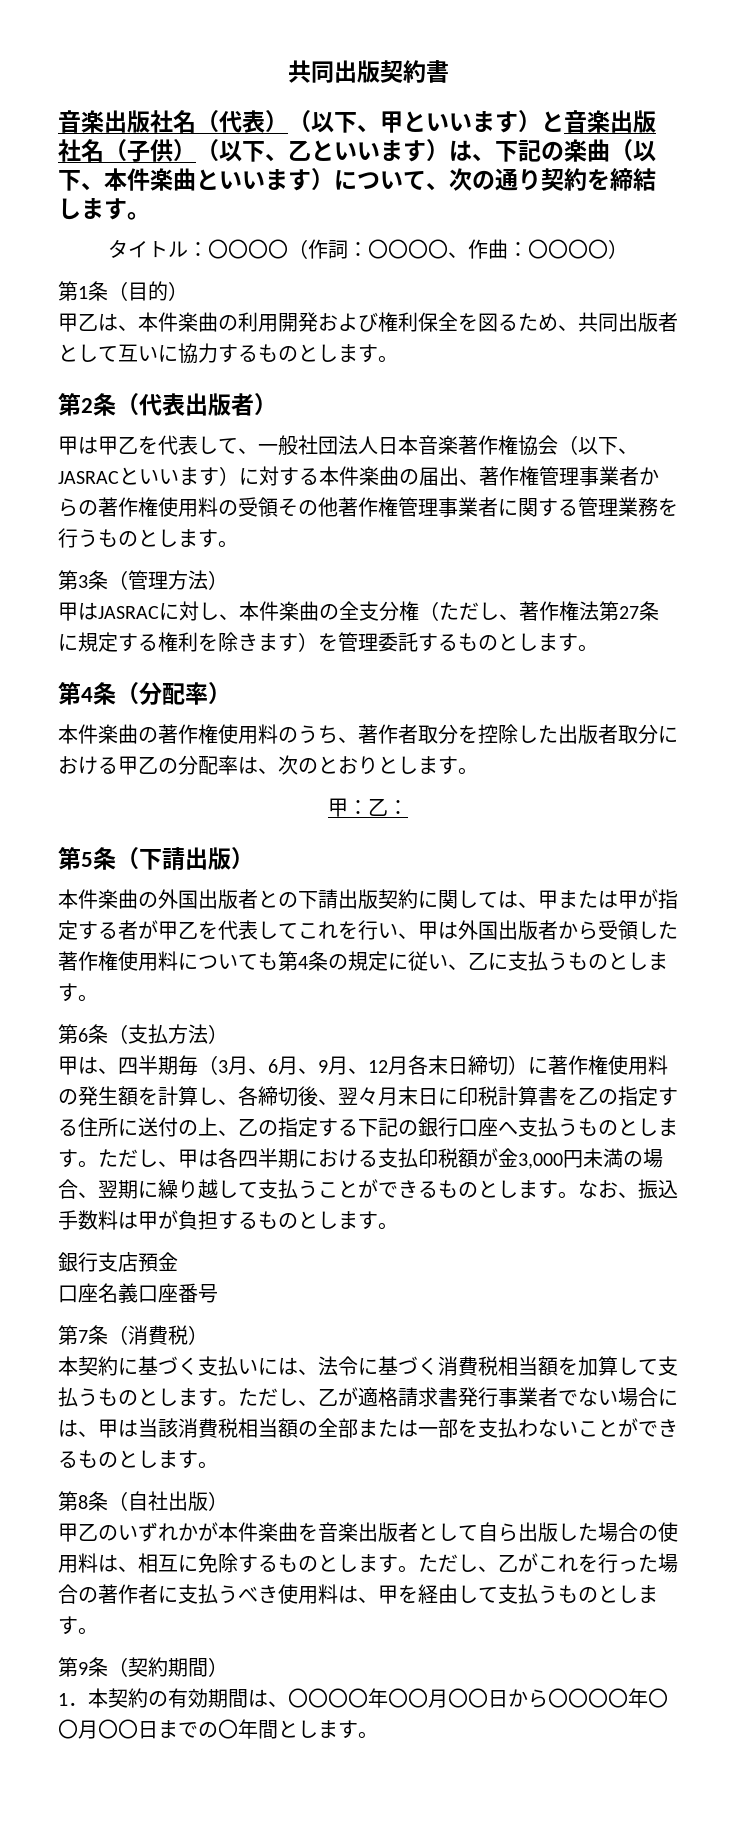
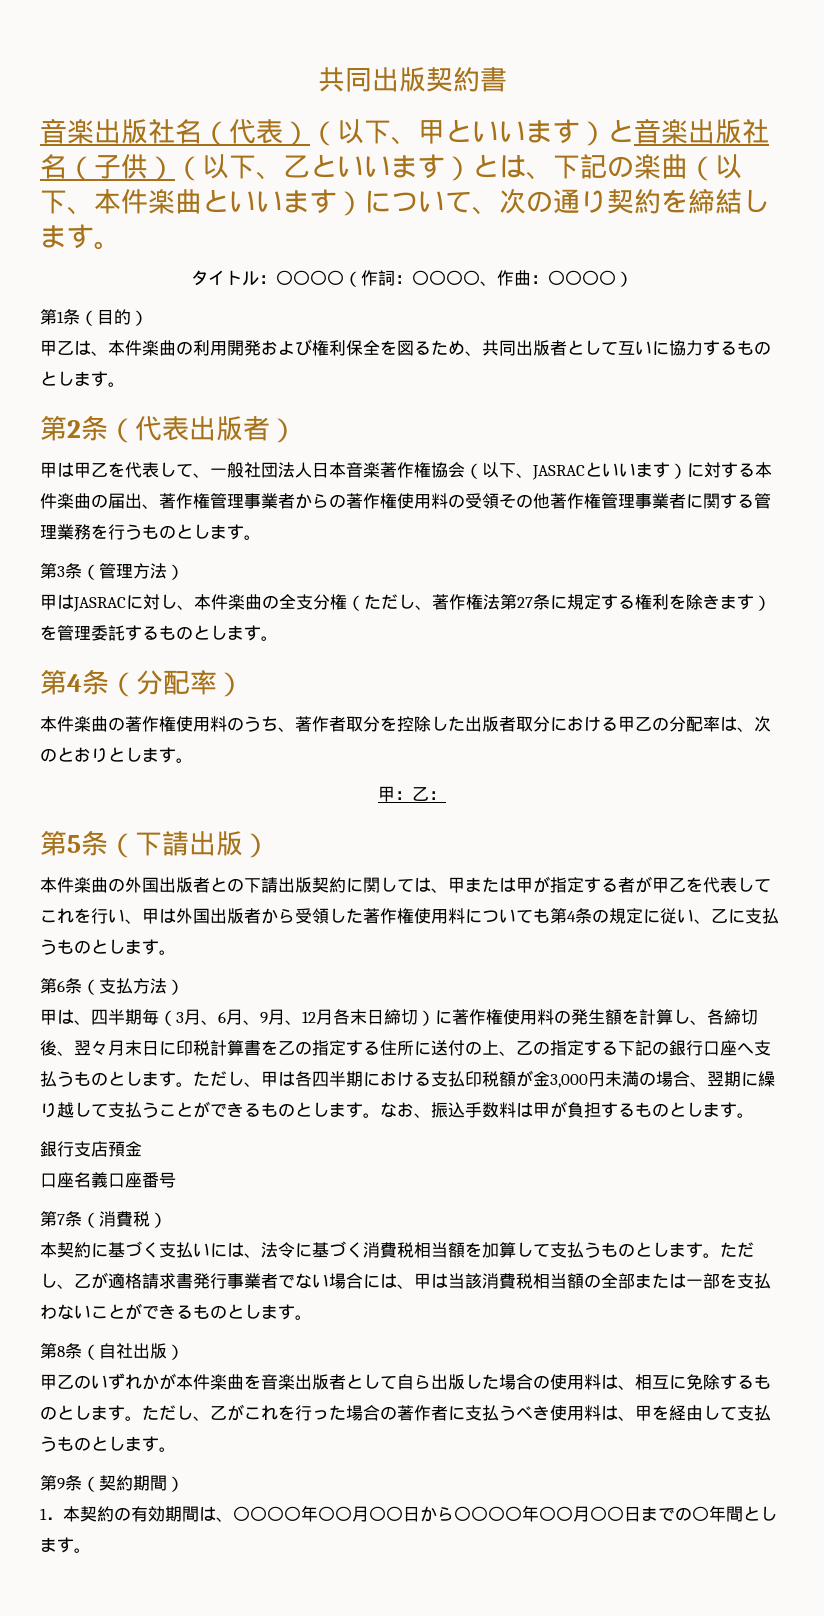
- 音楽出版社名（代表）（以下、甲といいます）と音楽出版社名（子供）（以下、乙といいます）は、下記の楽曲（以下、本件楽曲といいます）について、次の通り契約を締結します。
+ 音楽出版社名（代表）（以下、甲といいます）と音楽出版社名（子供）（以下、乙といいます）とは、下記の楽曲（以下、本件楽曲といいます）について、次の通り契約を締結します。

